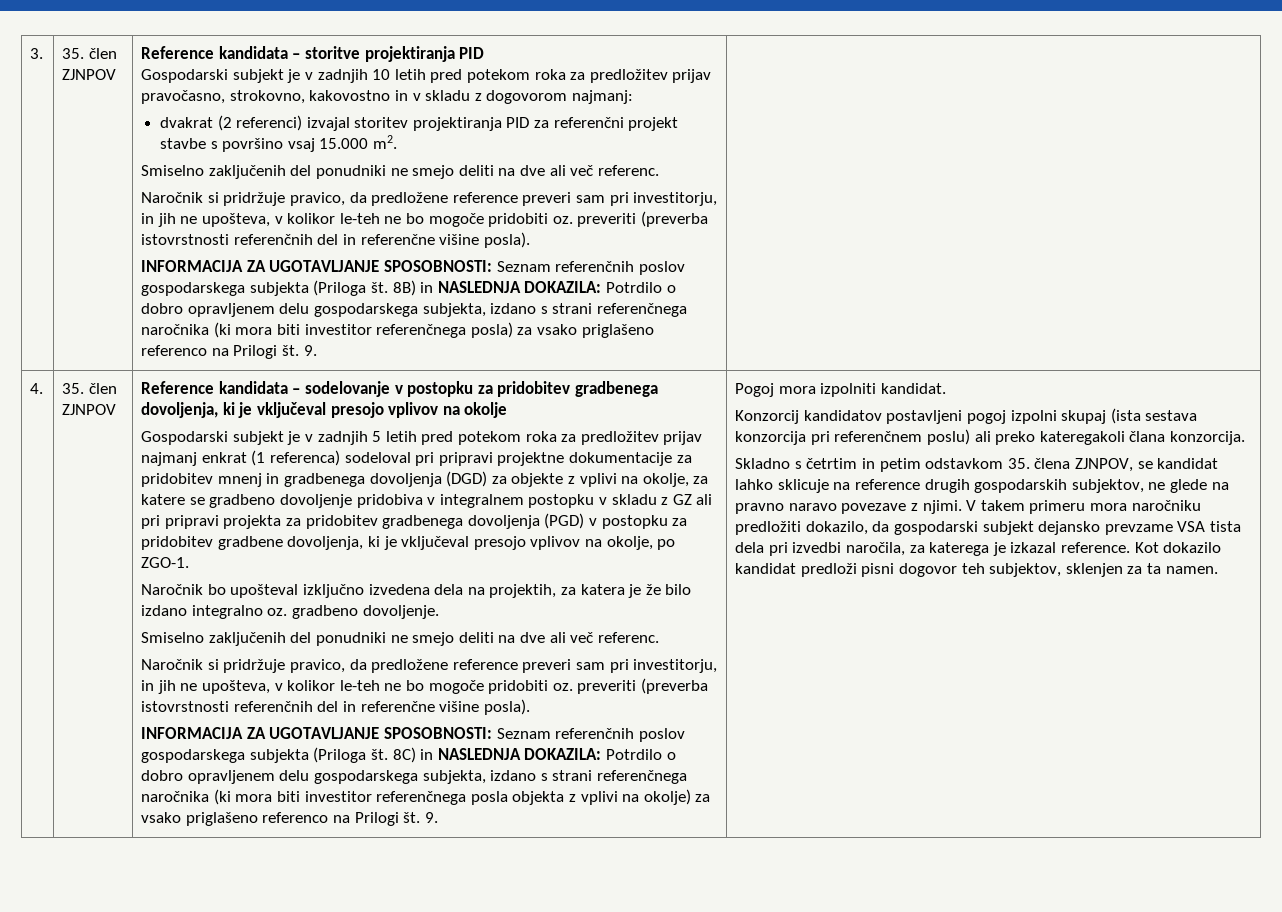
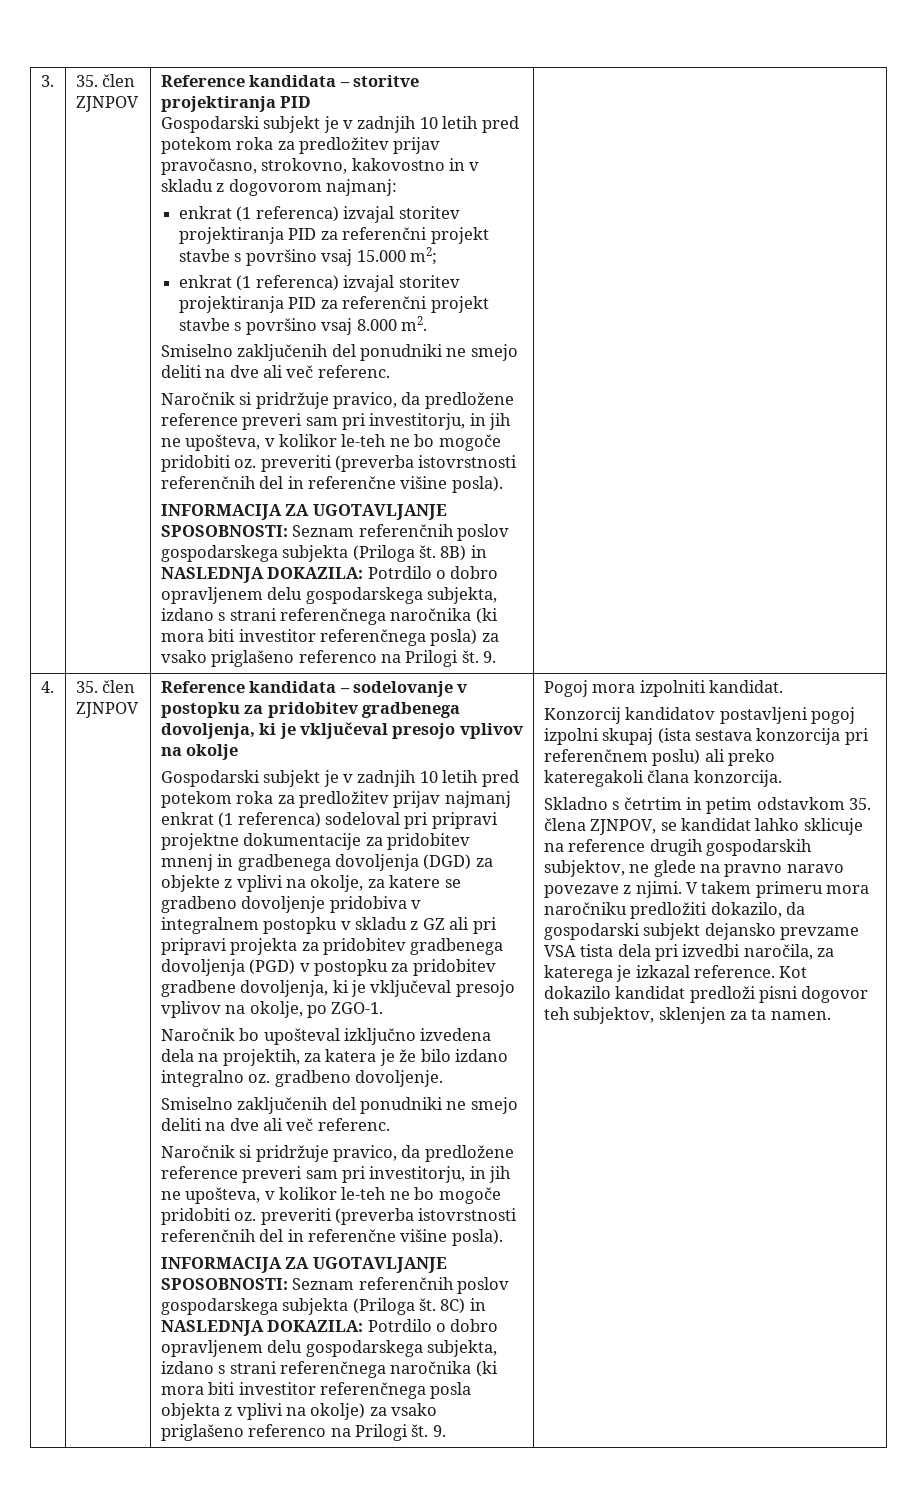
- dvakrat (2 referenci) izvajal storitev projektiranja PID za referenčni projekt stavbe s površino vsaj 15.000 m2.
+ enkrat (1 referenca) izvajal storitev projektiranja PID za referenčni projekt stavbe s površino vsaj 15.000 m2;
+ enkrat (1 referenca) izvajal storitev projektiranja PID za referenčni projekt stavbe s površino vsaj 8.000 m2.
- Gospodarski subjekt je v zadnjih 5 letih pred potekom roka za predložitev prijav najmanj enkrat (1 referenca) sodeloval pri pripravi projektne dokumentacije za pridobitev mnenj in gradbenega dovoljenja (DGD) za objekte z vplivi na okolje, za katere se gradbeno dovoljenje pridobiva v integralnem postopku v skladu z GZ ali pri pripravi projekta za pridobitev gradbenega dovoljenja (PGD) v postopku za pridobitev gradbene dovoljenja, ki je vključeval presojo vplivov na okolje, po ZGO-1.
+ Gospodarski subjekt je v zadnjih 10 letih pred potekom roka za predložitev prijav najmanj enkrat (1 referenca) sodeloval pri pripravi projektne dokumentacije za pridobitev mnenj in gradbenega dovoljenja (DGD) za objekte z vplivi na okolje, za katere se gradbeno dovoljenje pridobiva v integralnem postopku v skladu z GZ ali pri pripravi projekta za pridobitev gradbenega dovoljenja (PGD) v postopku za pridobitev gradbene dovoljenja, ki je vključeval presojo vplivov na okolje, po ZGO-1.

